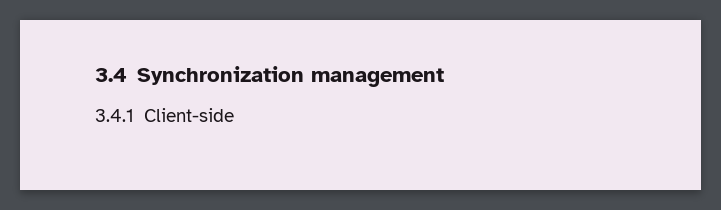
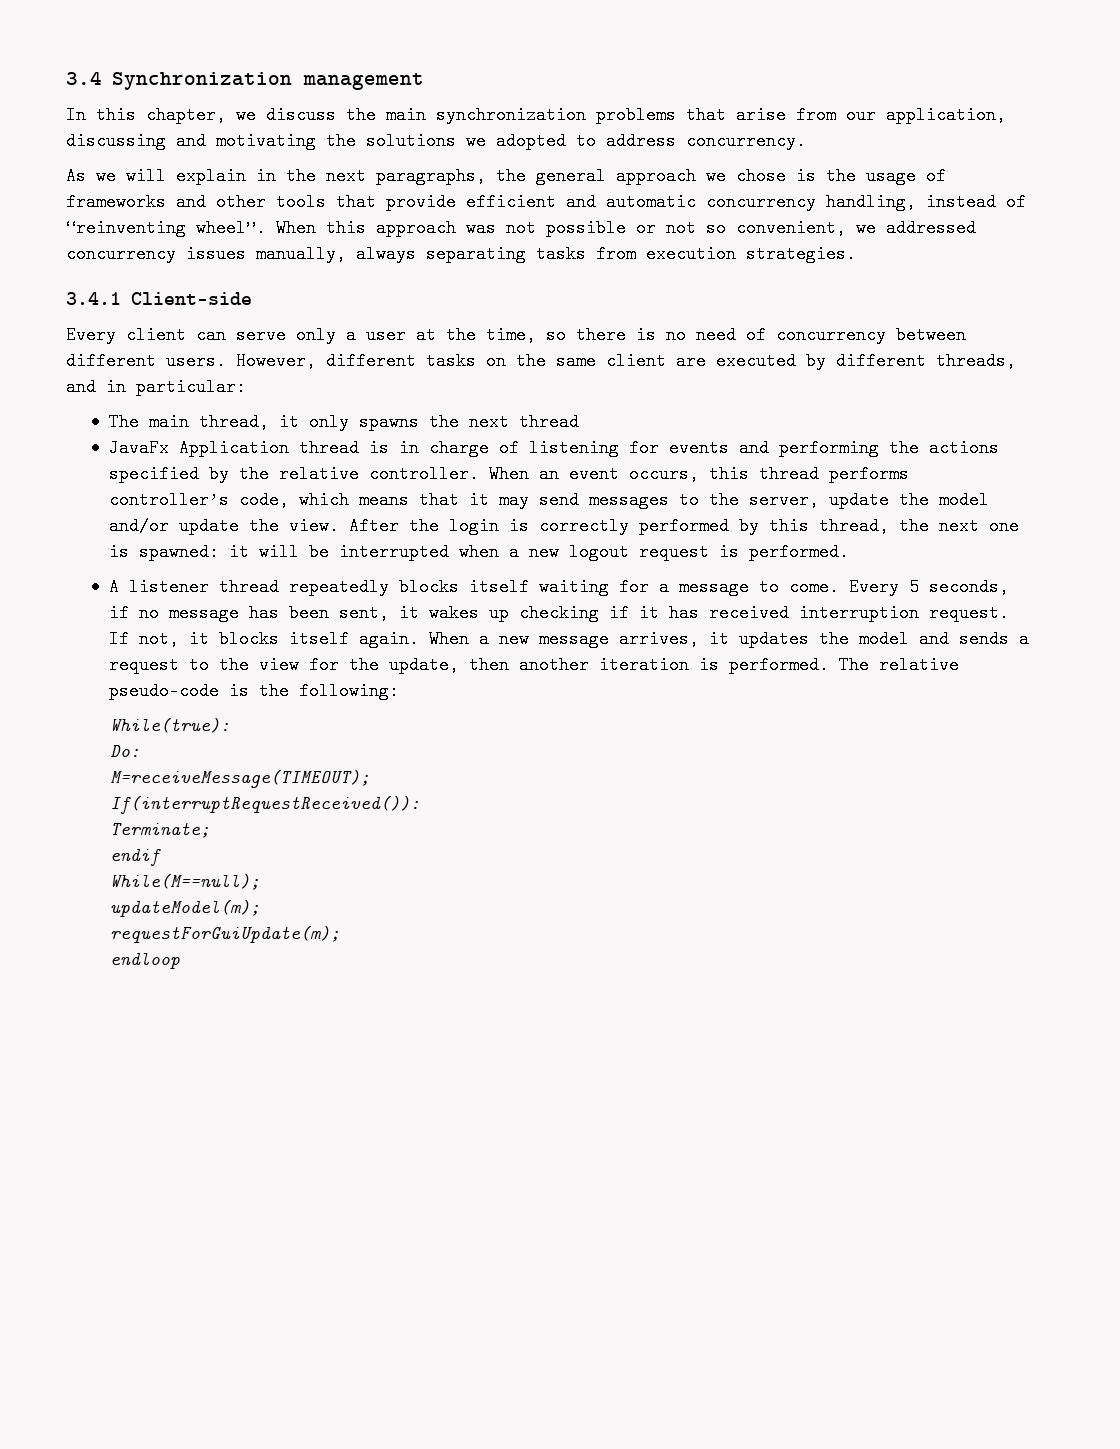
+ In this chapter, we discuss the main synchronization problems that arise from our application, discussing and motivating the solutions we adopted to address concurrency.
+ As we will explain in the next paragraphs, the general approach we chose is the usage of frameworks and other tools that provide efficient and automatic concurrency handling, instead of “reinventing wheel”. When this approach was not possible or not so convenient, we addressed concurrency issues manually, always separating tasks from execution strategies.
  3.4.1 Client-side
+ Every client can serve only a user at the time, so there is no need of concurrency between different users. However, different tasks on the same client are executed by different threads, and in particular:
+ The main thread, it only spawns the next thread
+ JavaFx Application thread is in charge of listening for events and performing the actions specified by the relative controller. When an event occurs, this thread performs controller’s code, which means that it may send messages to the server, update the model and/or update the view. After the login is correctly performed by this thread, the next one is spawned: it will be interrupted when a new logout request is performed.
+ A listener thread repeatedly blocks itself waiting for a message to come. Every 5 seconds, if no message has been sent, it wakes up checking if it has received interruption request. If not, it blocks itself again. When a new message arrives, it updates the model and sends a request to the view for the update, then another iteration is performed. The relative pseudo-code is the following:
+ While(true):
+ Do:
+ M=receiveMessage(TIMEOUT);
+ If(interruptRequestReceived()):
+ Terminate;
+ endif
+ While(M==null);
+ updateModel(m);
+ requestForGuiUpdate(m);
+ endloop

